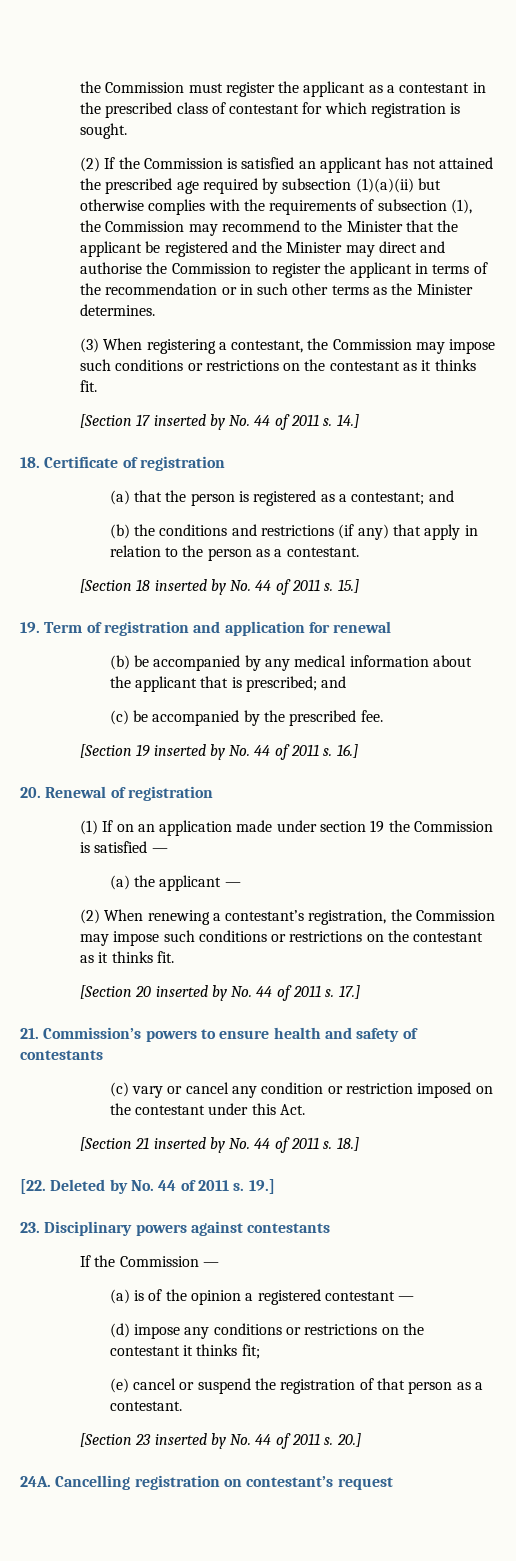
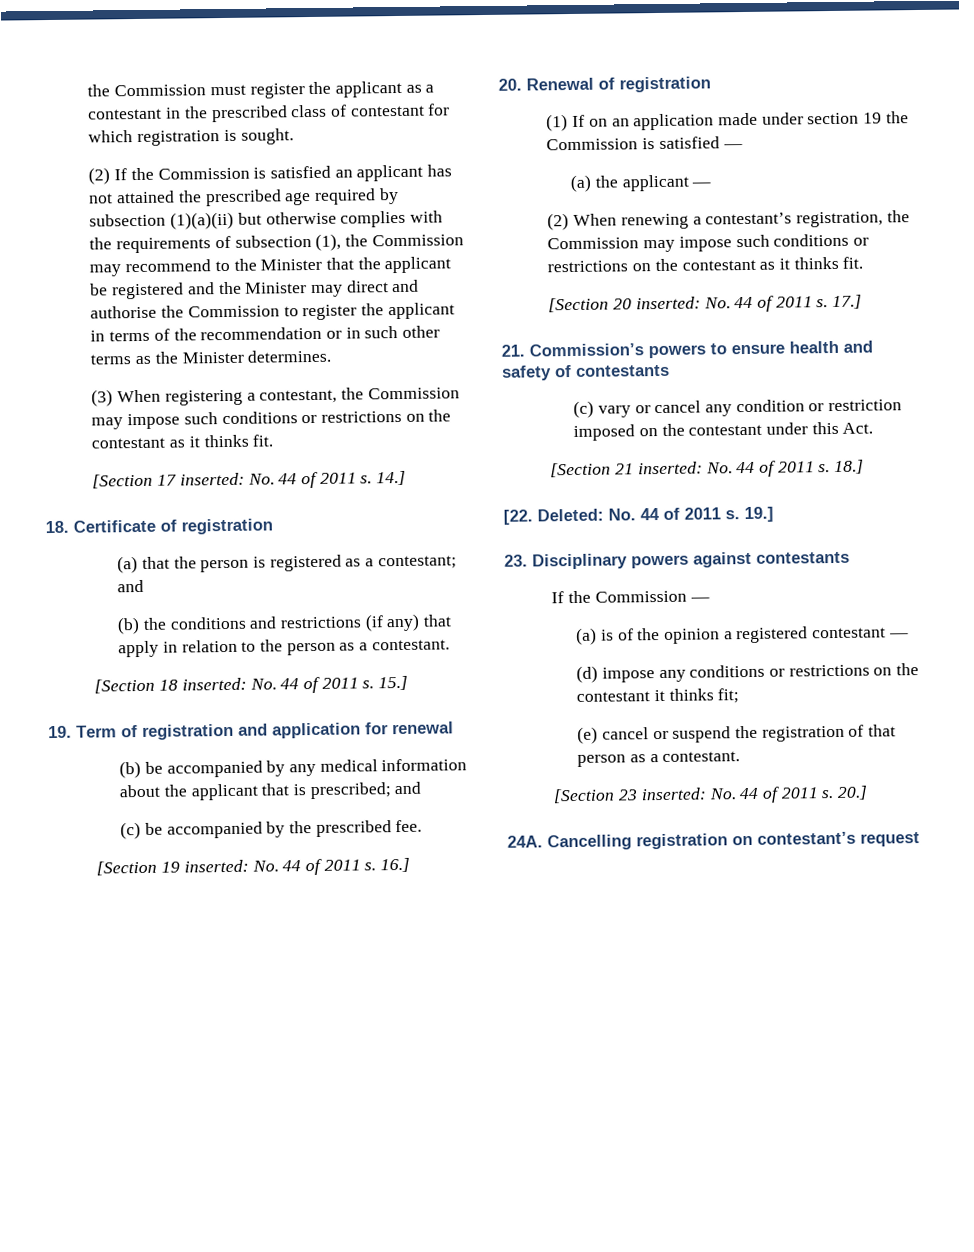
- [Section 17 inserted by No. 44 of 2011 s.
+ [Section 17 inserted: No. 44 of 2011 s.
- [Section 18 inserted by No. 44 of 2011 s.
+ [Section 18 inserted: No. 44 of 2011 s.
- [Section 19 inserted by No. 44 of 2011 s.
+ [Section 19 inserted: No. 44 of 2011 s.
- [Section 20 inserted by No. 44 of 2011 s.
+ [Section 20 inserted: No. 44 of 2011 s.
- [Section 21 inserted by No. 44 of 2011 s.
+ [Section 21 inserted: No. 44 of 2011 s.
- [22. Deleted by No. 44 of 2011 s.
+ [22. Deleted: No. 44 of 2011 s.
- [Section 23 inserted by No. 44 of 2011 s.
+ [Section 23 inserted: No. 44 of 2011 s.

